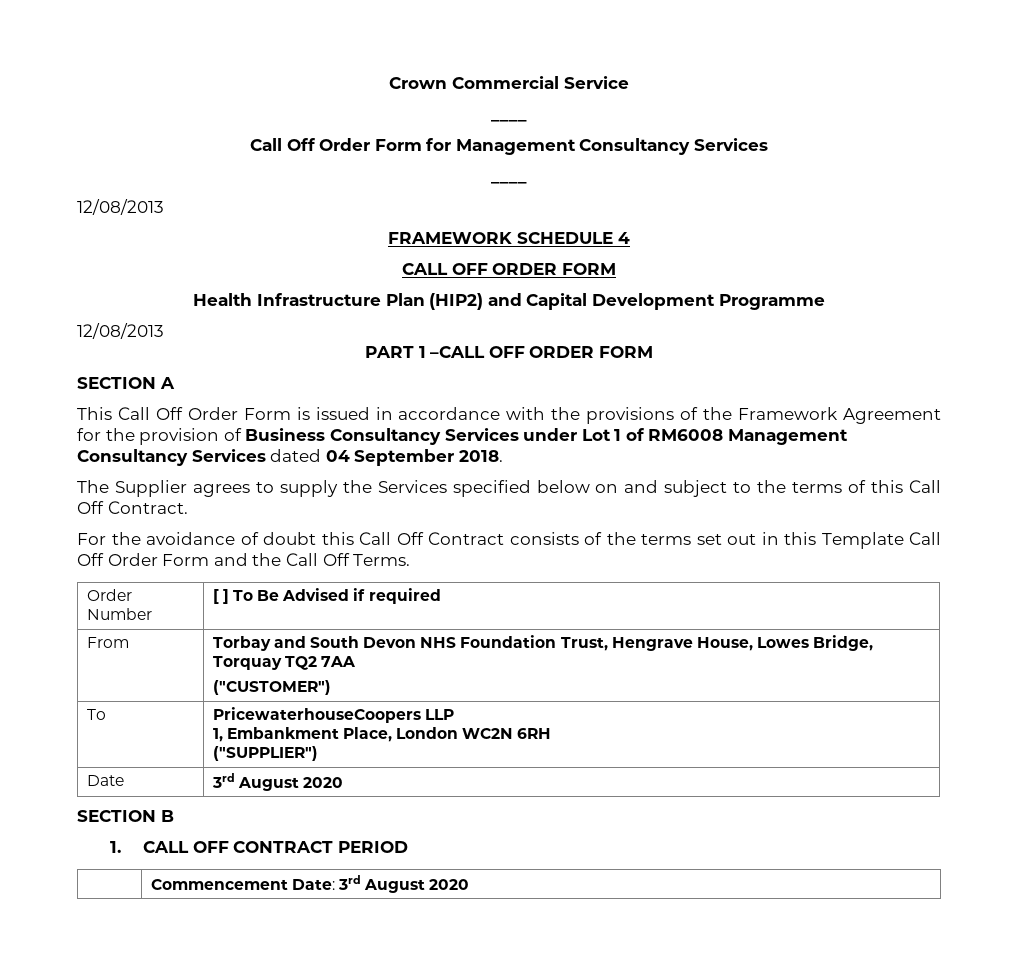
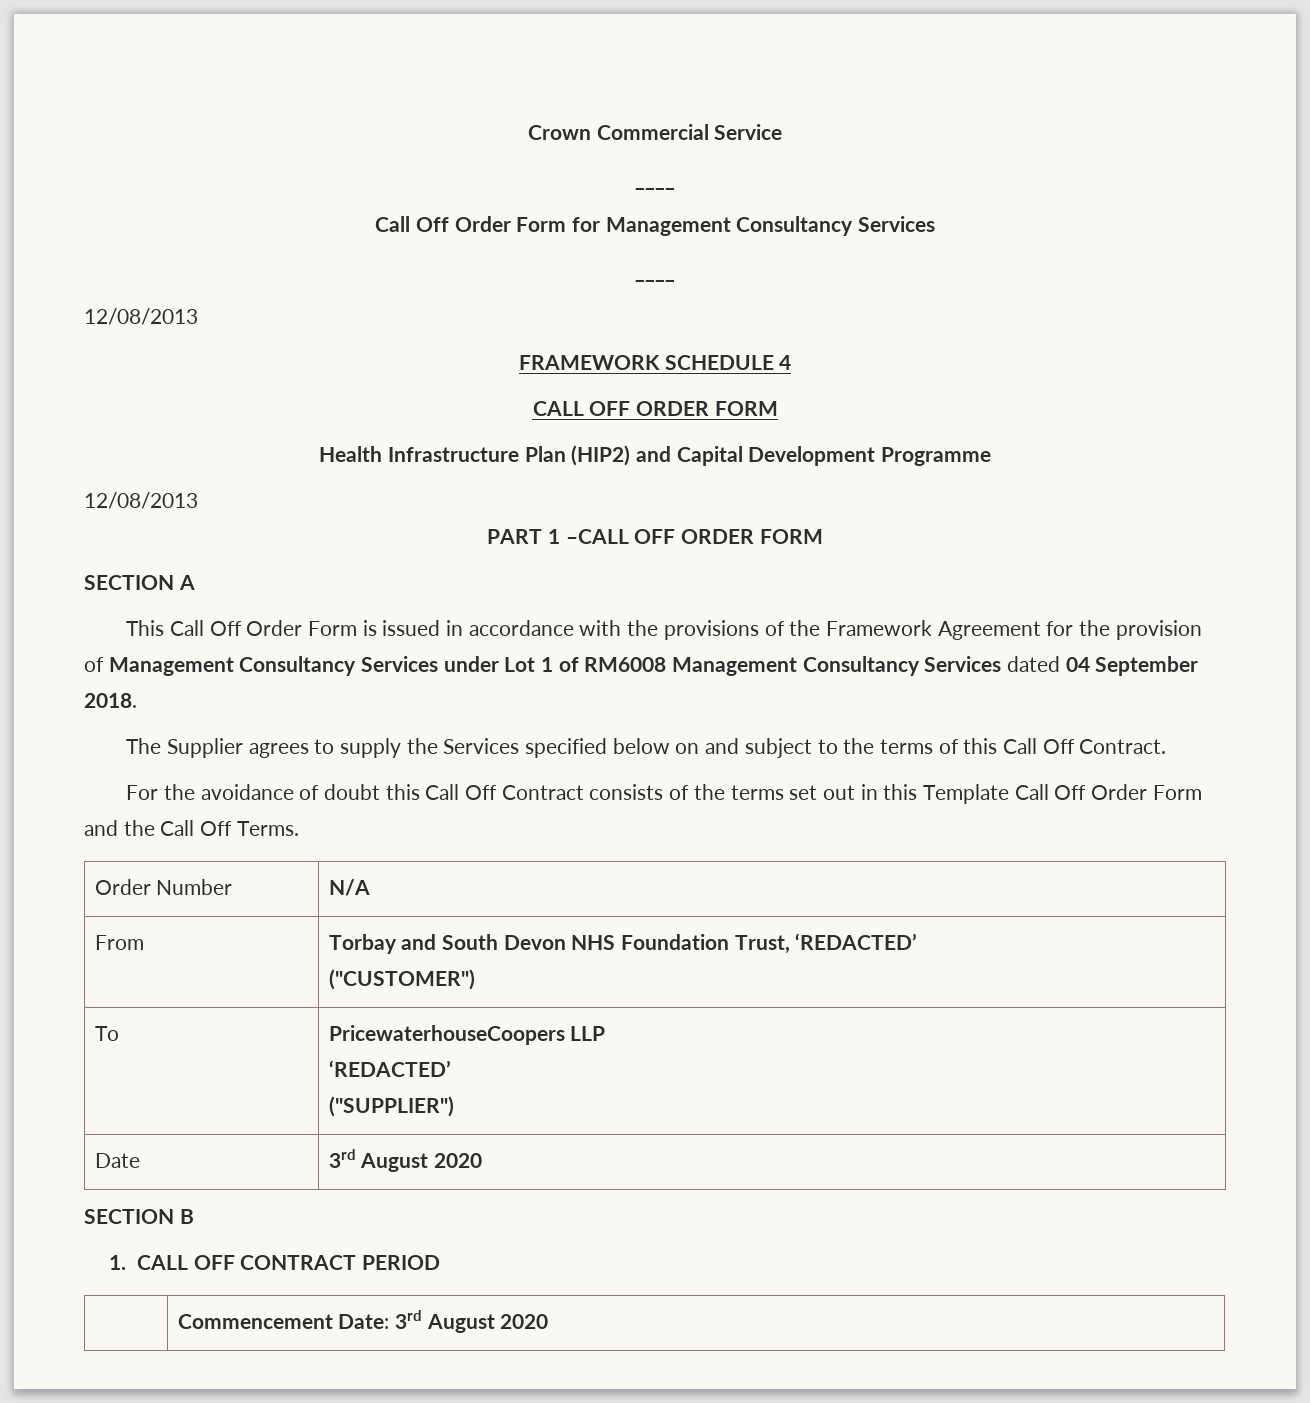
- This Call Off Order Form is issued in accordance with the provisions of the Framework Agreement for the provision of Business Consultancy Services under Lot 1 of RM6008 Management Consultancy Services dated 04 September 2018.
+ This Call Off Order Form is issued in accordance with the provisions of the Framework Agreement for the provision of Management Consultancy Services under Lot 1 of RM6008 Management Consultancy Services dated 04 September 2018.
- Order Number | [ ] To Be Advised if required
+ Order Number | N/A
- From | Torbay and South Devon NHS Foundation Trust, Hengrave House, Lowes Bridge, Torquay TQ2 7AA
+ From | Torbay and South Devon NHS Foundation Trust, ‘REDACTED’
  ("CUSTOMER")
  To | PricewaterhouseCoopers LLP
- 1, Embankment Place, London WC2N 6RH
+ ‘REDACTED’

